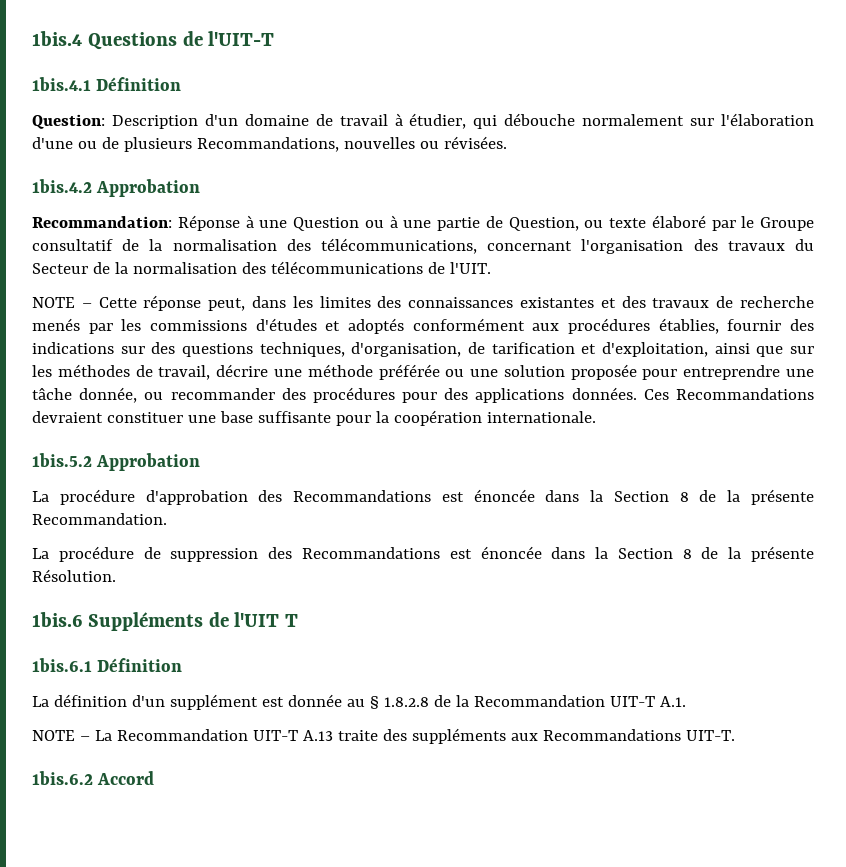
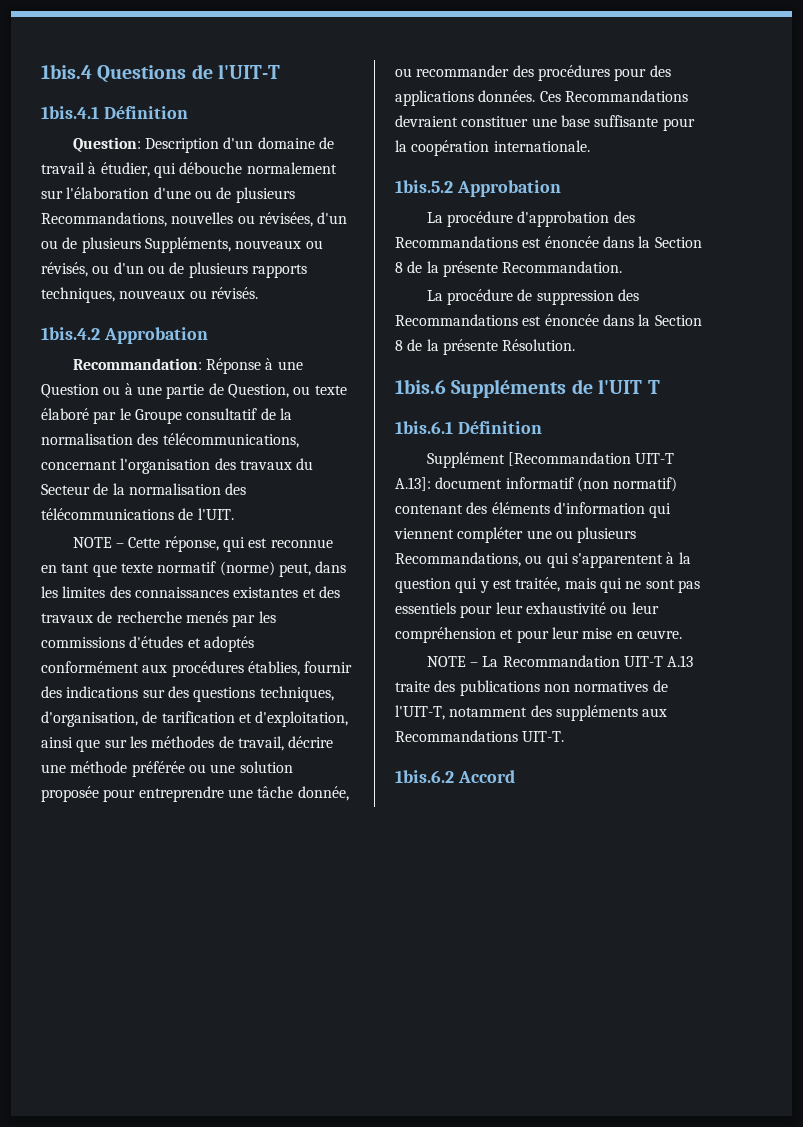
- Question: Description d'un domaine de travail à étudier, qui débouche normalement sur l'élaboration d'une ou de plusieurs Recommandations, nouvelles ou révisées.
+ Question: Description d'un domaine de travail à étudier, qui débouche normalement sur l'élaboration d'une ou de plusieurs Recommandations, nouvelles ou révisées, d'un ou de plusieurs Suppléments, nouveaux ou révisés, ou d'un ou de plusieurs rapports techniques, nouveaux ou révisés.
- NOTE – Cette réponse peut, dans les limites des connaissances existantes et des travaux de recherche menés par les commissions d'études et adoptés conformément aux procédures établies, fournir des indications sur des questions techniques, d'organisation, de tarification et d'exploitation, ainsi que sur les méthodes de travail, décrire une méthode préférée ou une solution proposée pour entreprendre une tâche donnée, ou recommander des procédures pour des applications données.
+ NOTE – Cette réponse, qui est reconnue en tant que texte normatif (norme) peut, dans les limites des connaissances existantes et des travaux de recherche menés par les commissions d'études et adoptés conformément aux procédures établies, fournir des indications sur des questions techniques, d'organisation, de tarification et d'exploitation, ainsi que sur les méthodes de travail, décrire une méthode préférée ou une solution proposée pour entreprendre une tâche donnée, ou recommander des procédures pour des applications données.
- La définition d'un supplément est donnée au § 1.8.2.8 de la Recommandation UIT-T A.1.
+ Supplément [Recommandation UIT-T A.13]: document informatif (non normatif) contenant des éléments d'information qui viennent compléter une ou plusieurs Recommandations, ou qui s'apparentent à la question qui y est traitée, mais qui ne sont pas essentiels pour leur exhaustivité ou leur compréhension et pour leur mise en œuvre.
- NOTE – La Recommandation UIT-T A.13 traite des suppléments aux Recommandations UIT-T.
+ NOTE – La Recommandation UIT-T A.13 traite des publications non normatives de l'UIT-T, notamment des suppléments aux Recommandations UIT-T.

